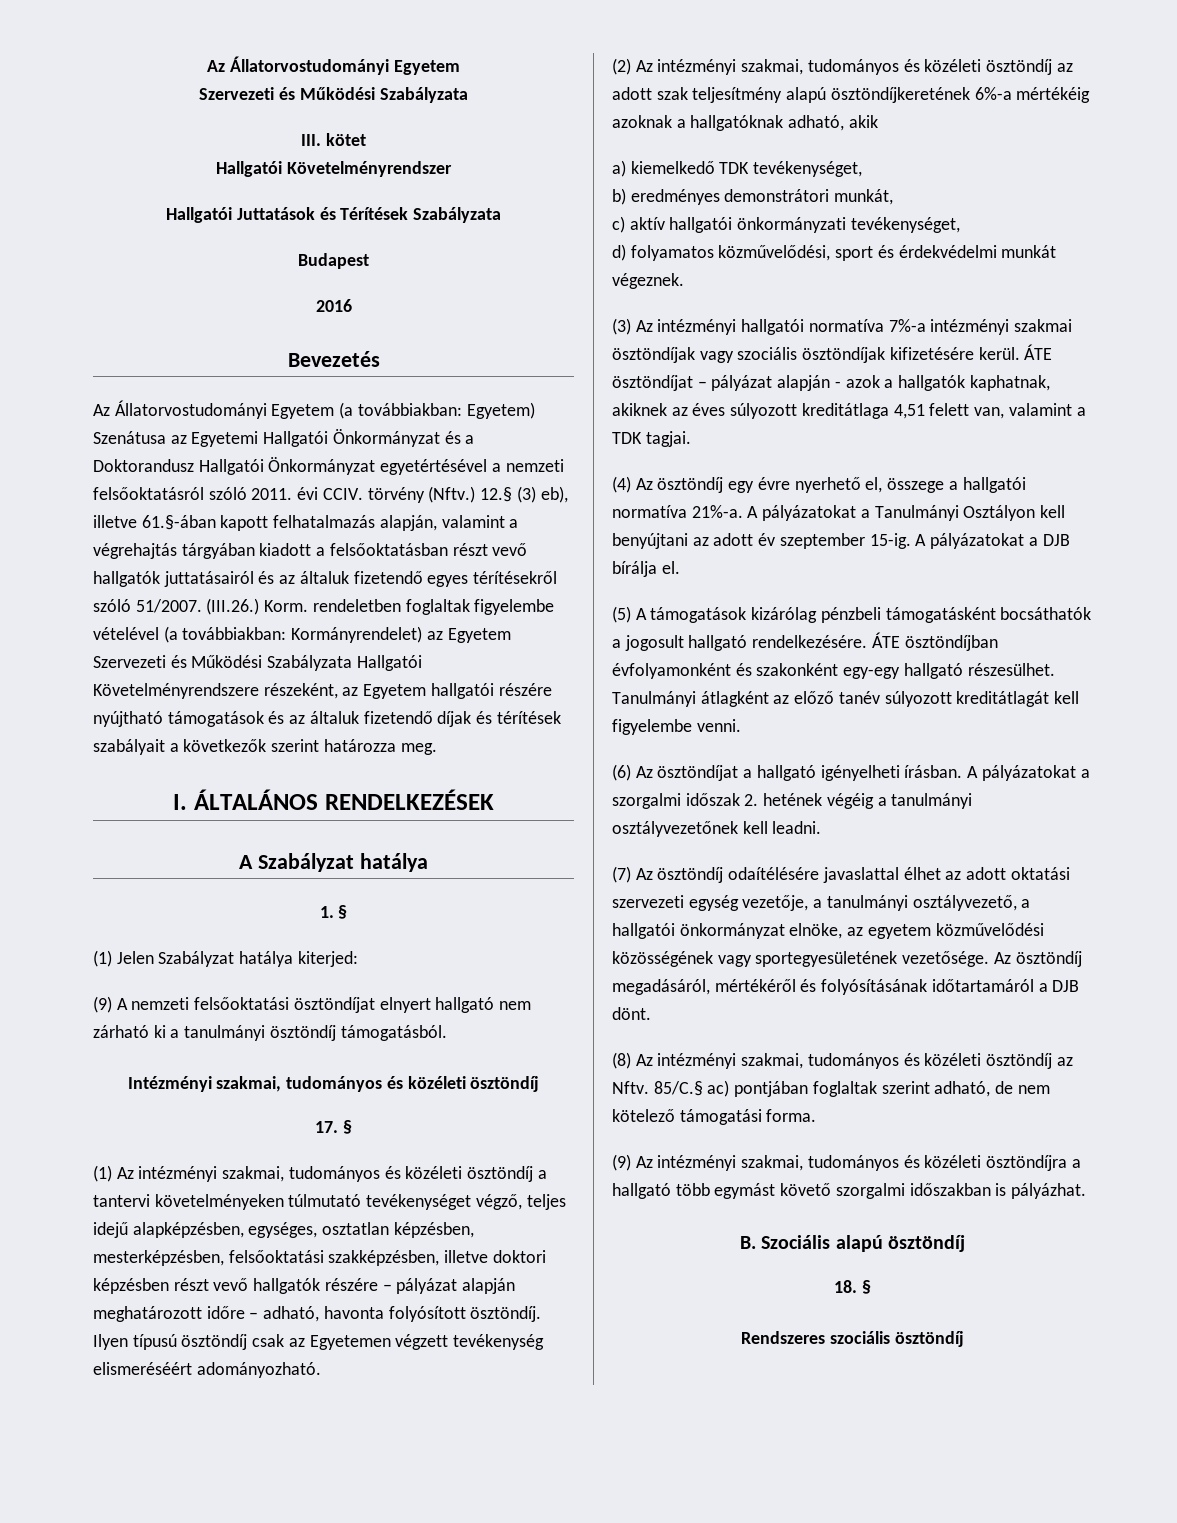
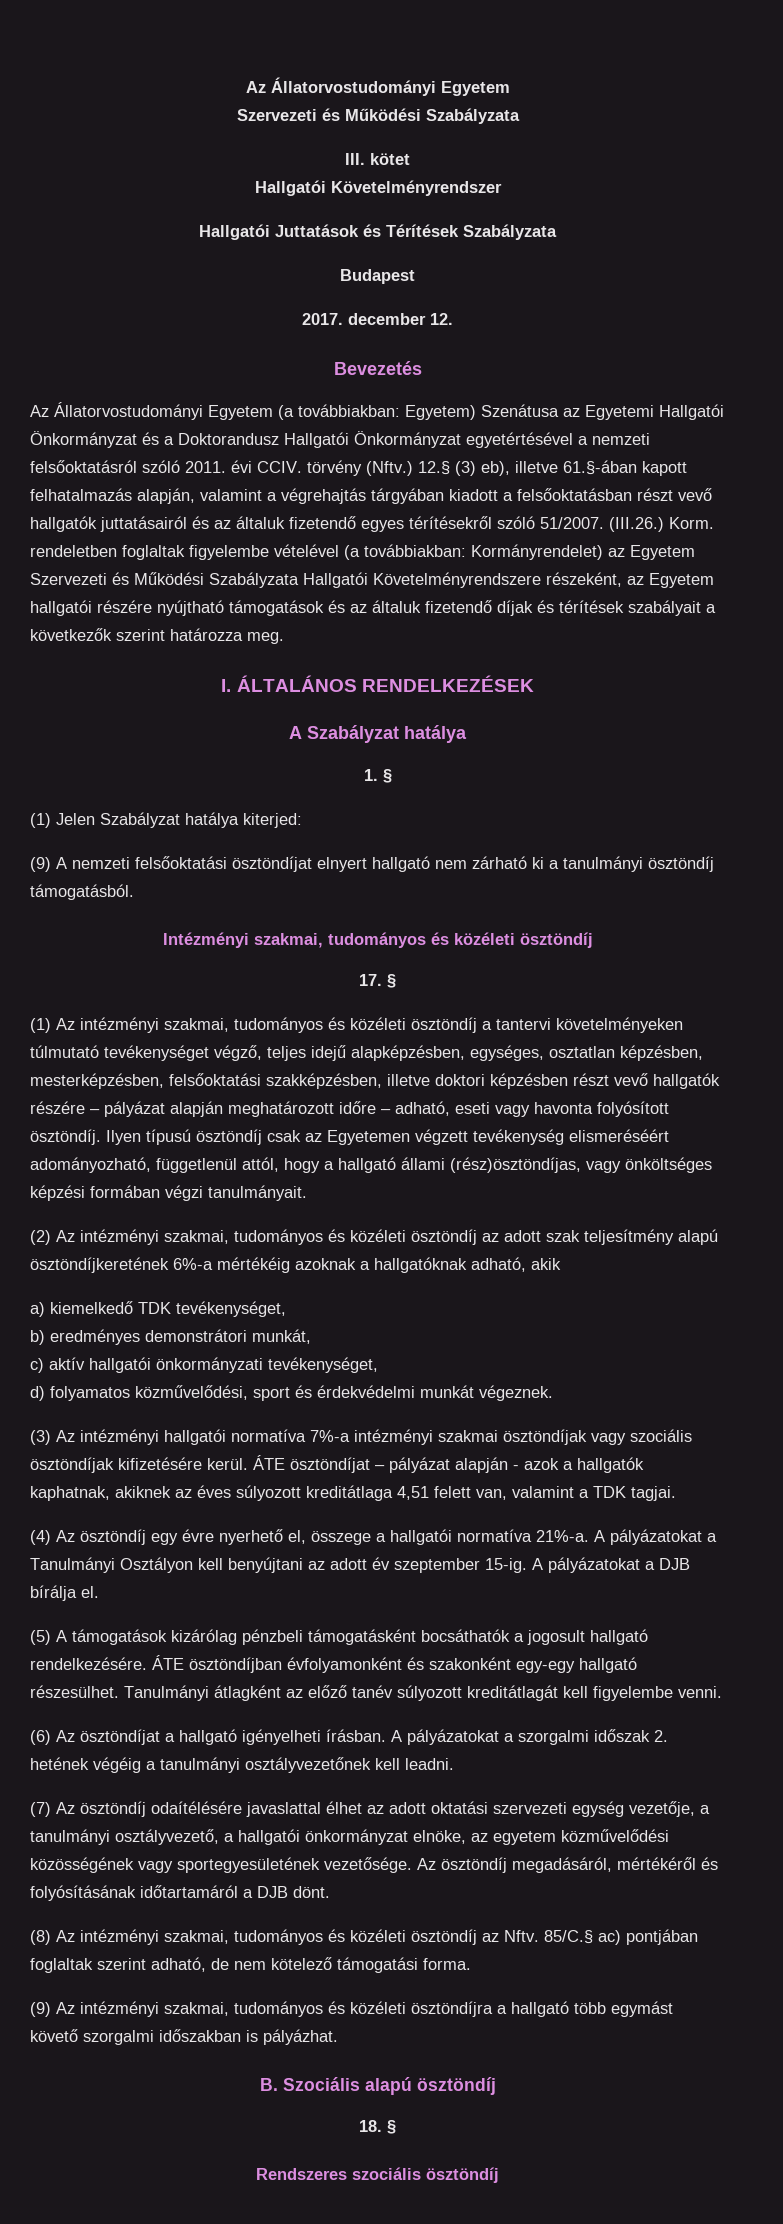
- 2016
+ 2017. december 12.
- (1) Az intézményi szakmai, tudományos és közéleti ösztöndíj a tantervi követelményeken túlmutató tevékenységet végző, teljes idejű alapképzésben, egységes, osztatlan képzésben, mesterképzésben, felsőoktatási szakképzésben, illetve doktori képzésben részt vevő hallgatók részére – pályázat alapján meghatározott időre – adható, havonta folyósított ösztöndíj.
+ (1) Az intézményi szakmai, tudományos és közéleti ösztöndíj a tantervi követelményeken túlmutató tevékenységet végző, teljes idejű alapképzésben, egységes, osztatlan képzésben, mesterképzésben, felsőoktatási szakképzésben, illetve doktori képzésben részt vevő hallgatók részére – pályázat alapján meghatározott időre – adható, eseti vagy havonta folyósított ösztöndíj.
- Ilyen típusú ösztöndíj csak az Egyetemen végzett tevékenység elismeréséért adományozható.
+ Ilyen típusú ösztöndíj csak az Egyetemen végzett tevékenység elismeréséért adományozható, függetlenül attól, hogy a hallgató állami (rész)ösztöndíjas, vagy önköltséges képzési formában végzi tanulmányait.

